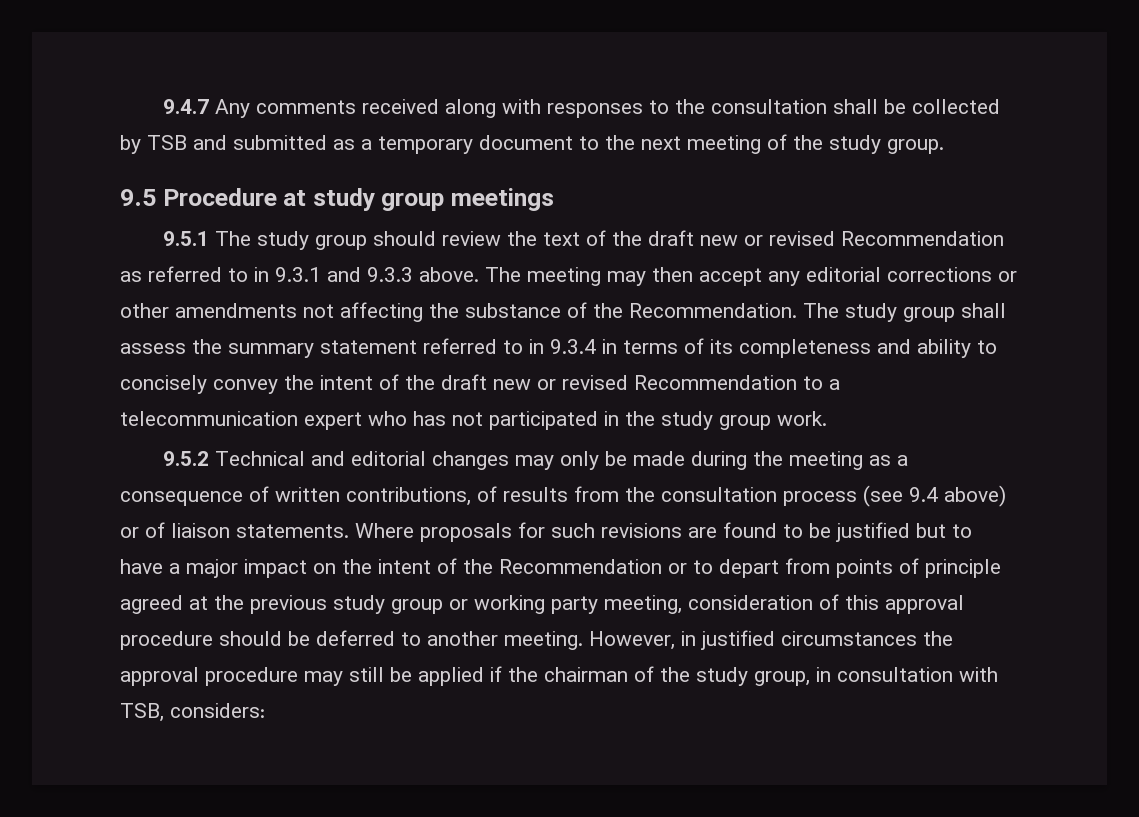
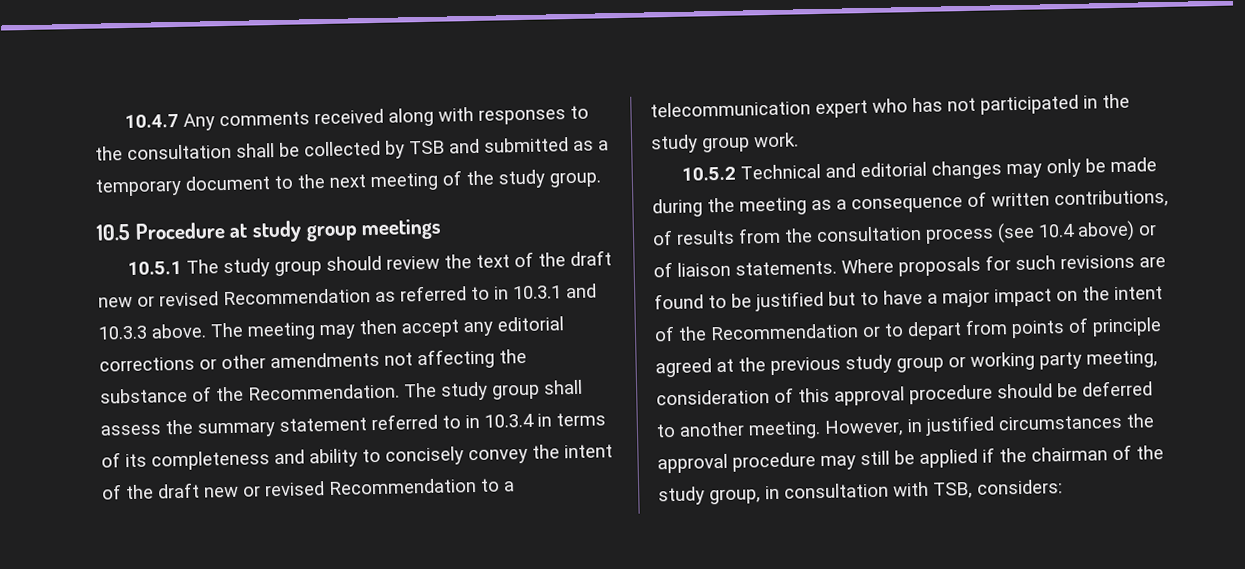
- 9.4.7 Any comments received along with responses to the consultation shall be collected by TSB and submitted as a temporary document to the next meeting of the study group.
+ 10.4.7 Any comments received along with responses to the consultation shall be collected by TSB and submitted as a temporary document to the next meeting of the study group.
- 9.5 Procedure at study group meetings
+ 10.5 Procedure at study group meetings
- 9.5.1 The study group should review the text of the draft new or revised Recommendation as referred to in 9.3.1 and 9.3.3 above.
+ 10.5.1 The study group should review the text of the draft new or revised Recommendation as referred to in 10.3.1 and 10.3.3 above.
- The study group shall assess the summary statement referred to in 9.3.4 in terms of its completeness and ability to concisely convey the intent of the draft new or revised Recommendation to a telecommunication expert who has not participated in the study group work.
+ The study group shall assess the summary statement referred to in 10.3.4 in terms of its completeness and ability to concisely convey the intent of the draft new or revised Recommendation to a telecommunication expert who has not participated in the study group work.
- 9.5.2 Technical and editorial changes may only be made during the meeting as a consequence of written contributions, of results from the consultation process (see 9.4 above) or of liaison statements.
+ 10.5.2 Technical and editorial changes may only be made during the meeting as a consequence of written contributions, of results from the consultation process (see 10.4 above) or of liaison statements.

